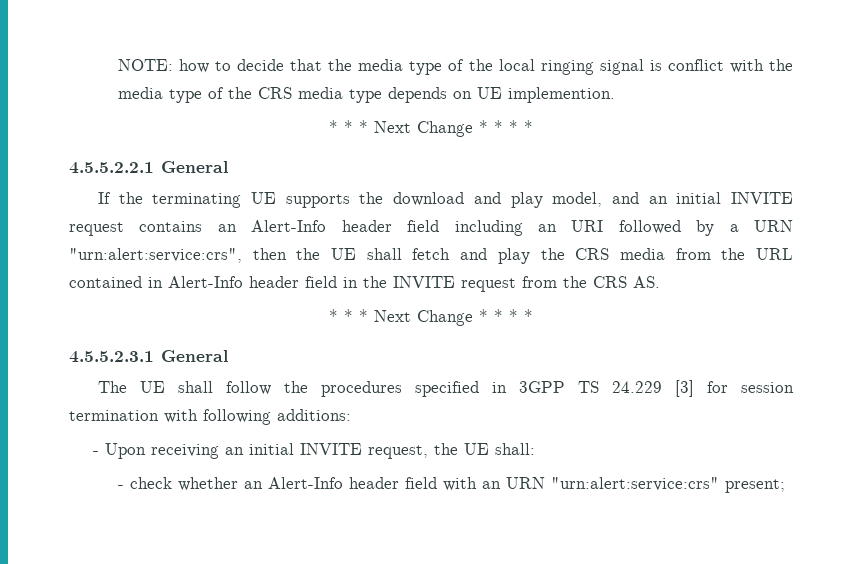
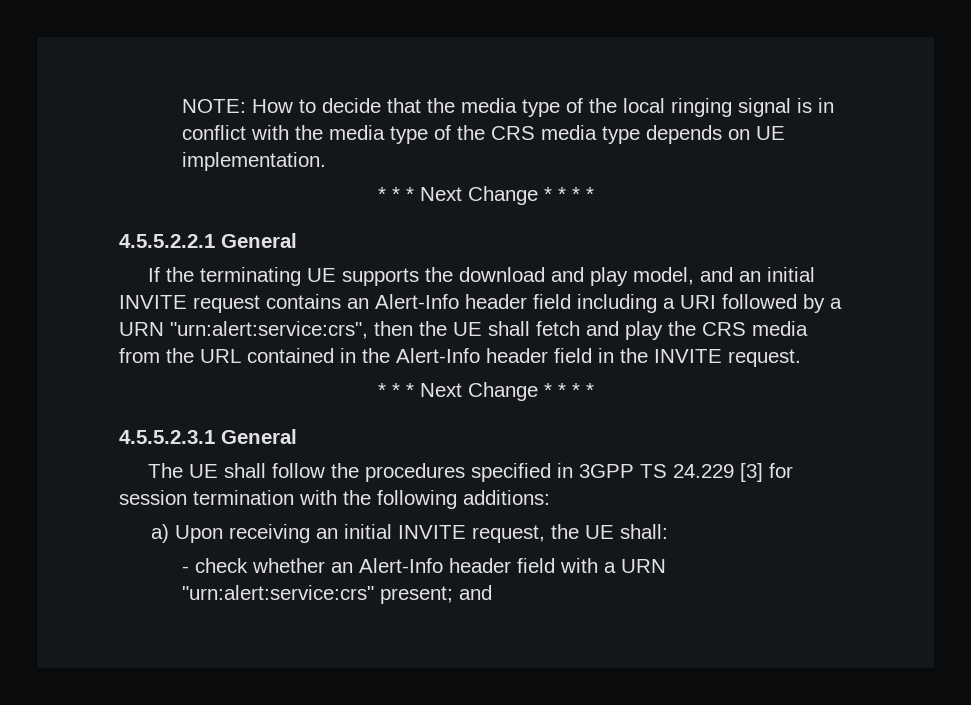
- NOTE: how to decide that the media type of the local ringing signal is conflict with the media type of the CRS media type depends on UE implemention.
+ NOTE: How to decide that the media type of the local ringing signal is in conflict with the media type of the CRS media type depends on UE implementation.
- If the terminating UE supports the download and play model, and an initial INVITE request contains an Alert-Info header field including an URI followed by a URN "urn:alert:service:crs", then the UE shall fetch and play the CRS media from the URL contained in Alert-Info header field in the INVITE request from the CRS AS.
+ If the terminating UE supports the download and play model, and an initial INVITE request contains an Alert-Info header field including a URI followed by a URN "urn:alert:service:crs", then the UE shall fetch and play the CRS media from the URL contained in the Alert-Info header field in the INVITE request.
- The UE shall follow the procedures specified in 3GPP TS 24.229 [3] for session termination with following additions:
+ The UE shall follow the procedures specified in 3GPP TS 24.229 [3] for session termination with the following additions:
- - Upon receiving an initial INVITE request, the UE shall:
+ a) Upon receiving an initial INVITE request, the UE shall:
- - check whether an Alert-Info header field with an URN "urn:alert:service:crs" present;
+ - check whether an Alert-Info header field with a URN "urn:alert:service:crs" present; and

